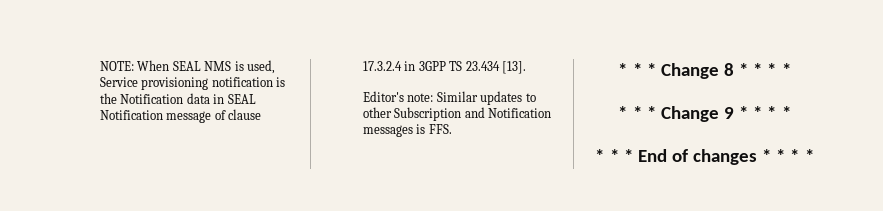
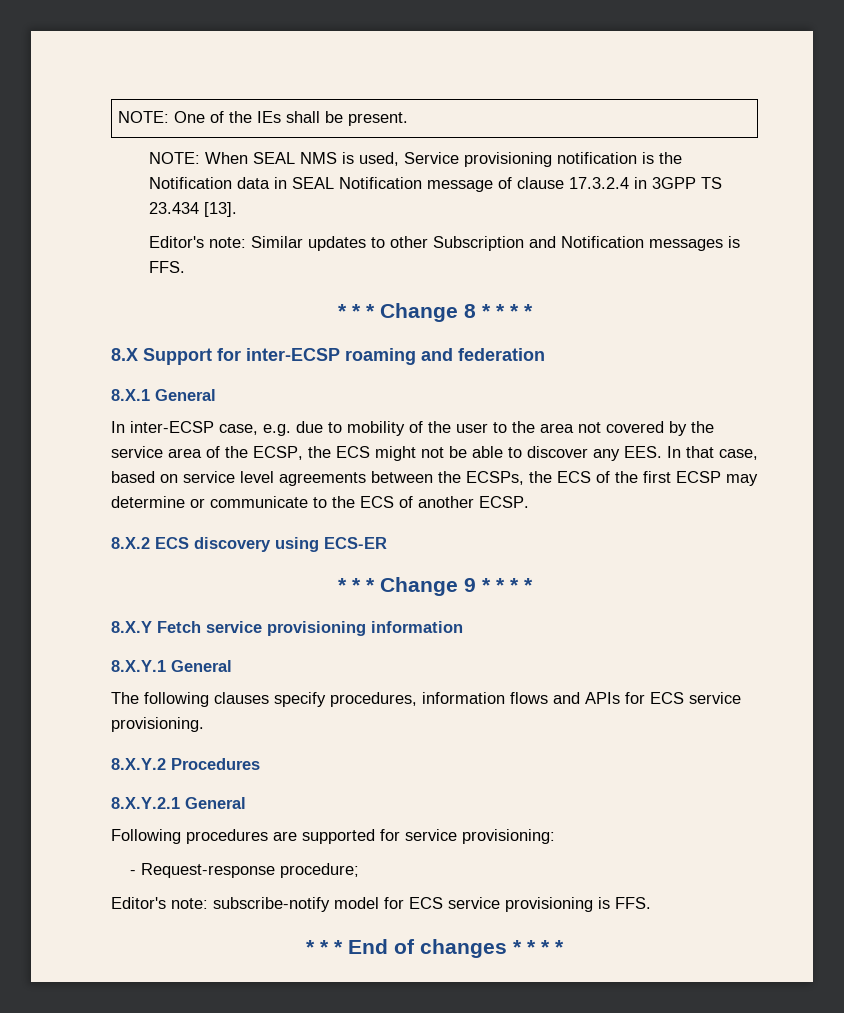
+ NOTE: One of the IEs shall be present.
+ 8.X Support for inter-ECSP roaming and federation
+ 8.X.1 General
+ In inter-ECSP case, e.g. due to mobility of the user to the area not covered by the service area of the ECSP, the ECS might not be able to discover any EES. In that case, based on service level agreements between the ECSPs, the ECS of the first ECSP may determine or communicate to the ECS of another ECSP.
+ 8.X.2 ECS discovery using ECS-ER
+ 8.X.Y Fetch service provisioning information
+ 8.X.Y.1 General
+ The following clauses specify procedures, information flows and APIs for ECS service provisioning.
+ 8.X.Y.2 Procedures
+ 8.X.Y.2.1 General
+ Following procedures are supported for service provisioning:
+ - Request-response procedure;
+ Editor's note: subscribe-notify model for ECS service provisioning is FFS.

